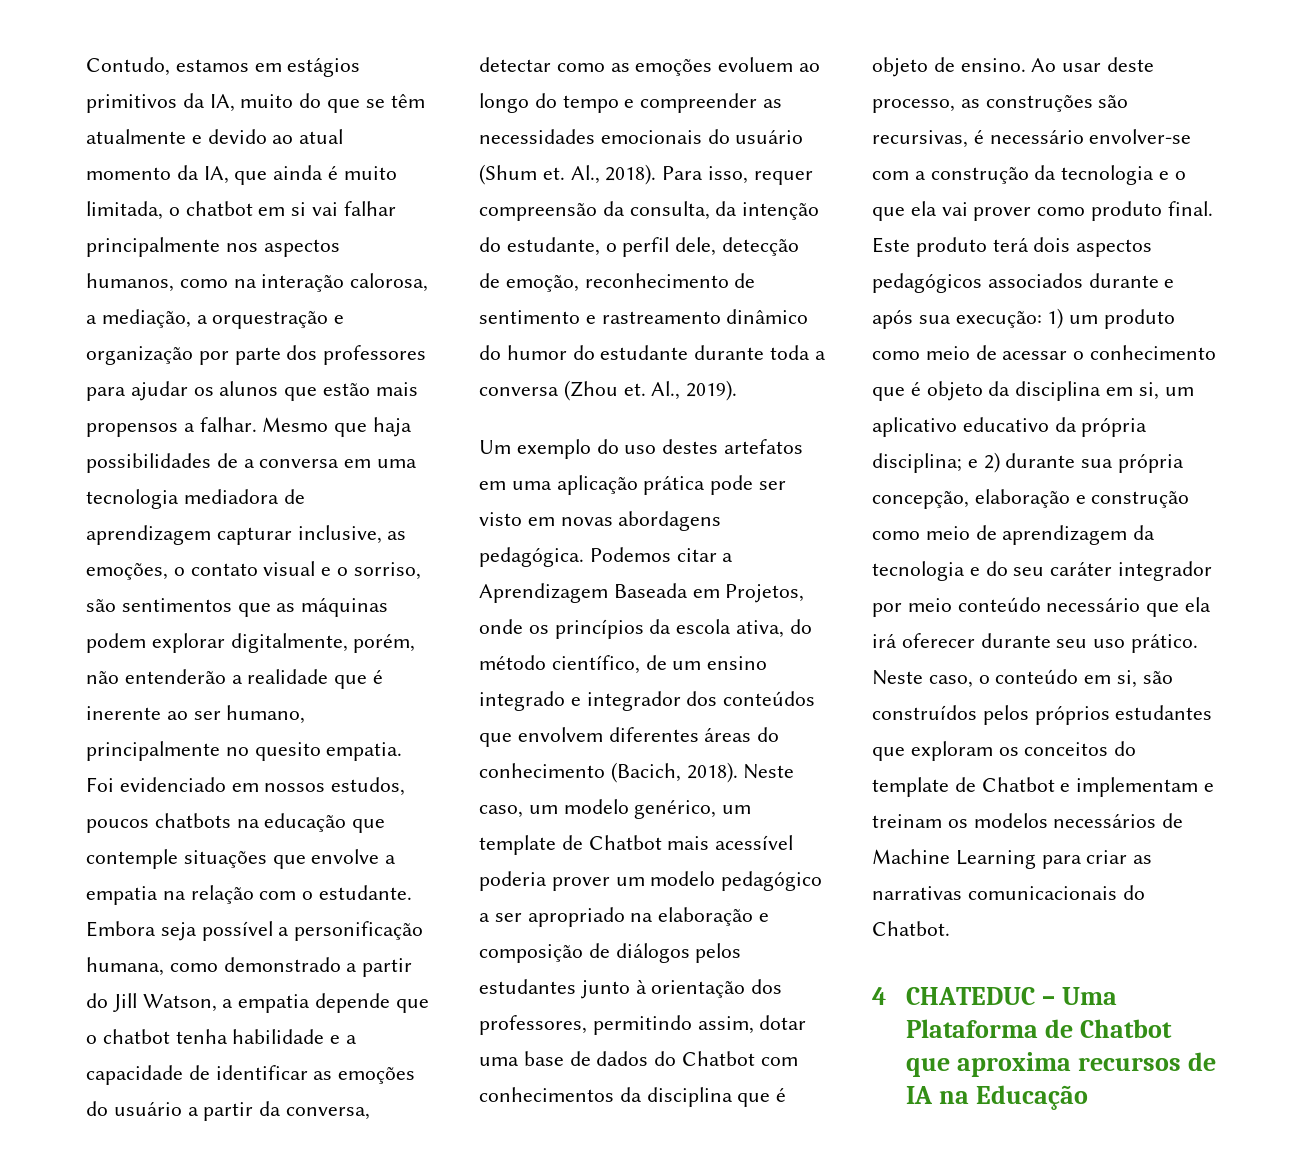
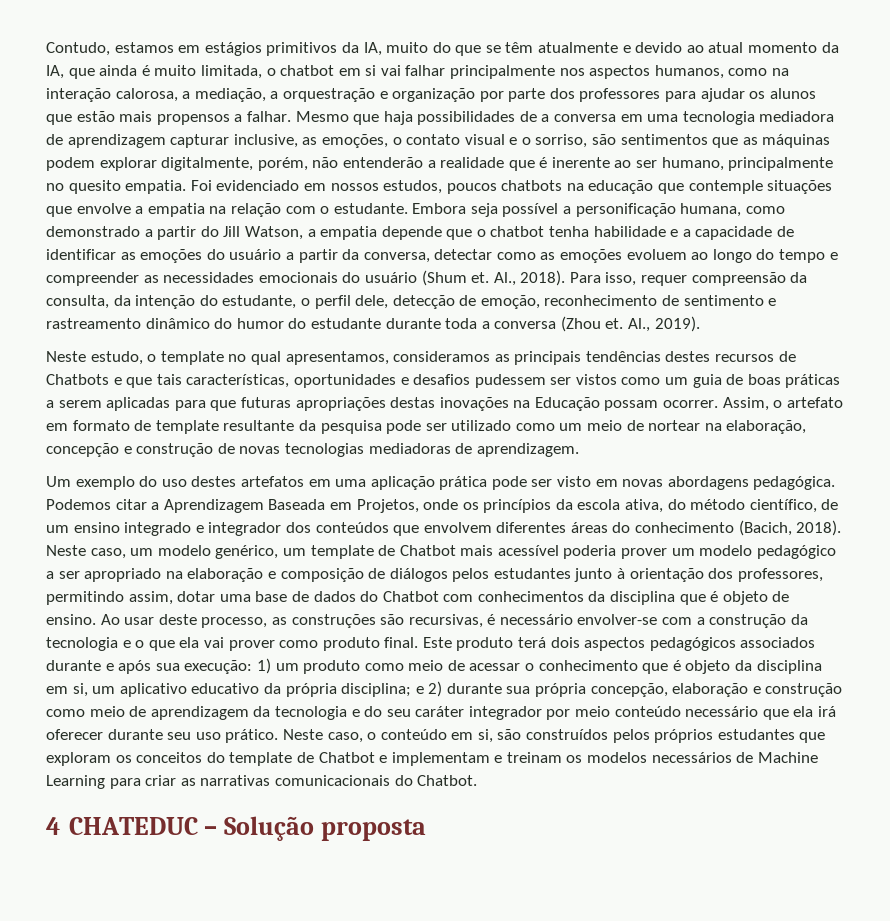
+ Neste estudo, o template no qual apresentamos, consideramos as principais tendências destes recursos de Chatbots e que tais características, oportunidades e desafios pudessem ser vistos como um guia de boas práticas a serem aplicadas para que futuras apropriações destas inovações na Educação possam ocorrer. Assim, o artefato em formato de template resultante da pesquisa pode ser utilizado como um meio de nortear na elaboração, concepção e construção de novas tecnologias mediadoras de aprendizagem.
- 4 CHATEDUC – Uma Plataforma de Chatbot que aproxima recursos de IA na Educação
+ 4 CHATEDUC – Solução proposta

